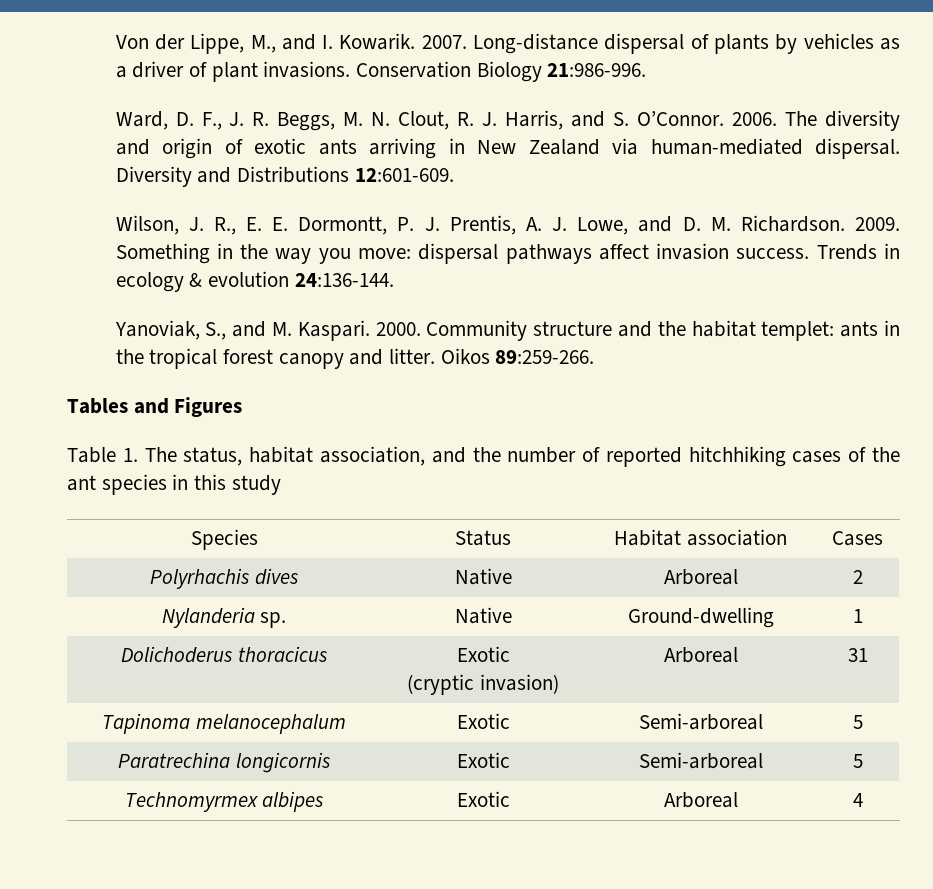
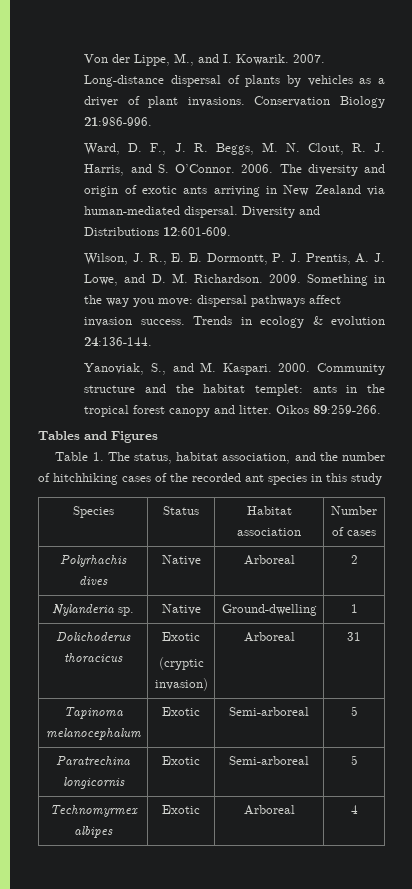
- Table 1. The status, habitat association, and the number of reported hitchhiking cases of the ant species in this study
+ Table 1. The status, habitat association, and the number of hitchhiking cases of the recorded ant species in this study
- Species | Status | Habitat association | Cases
+ Species | Status | Habitat association | Number of cases

